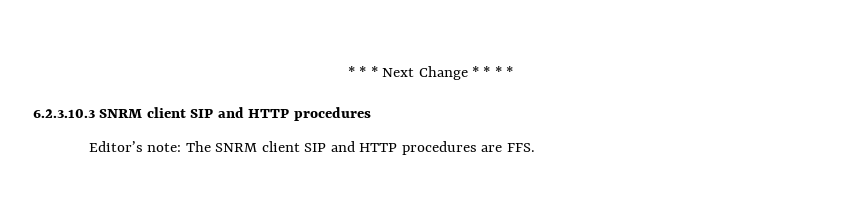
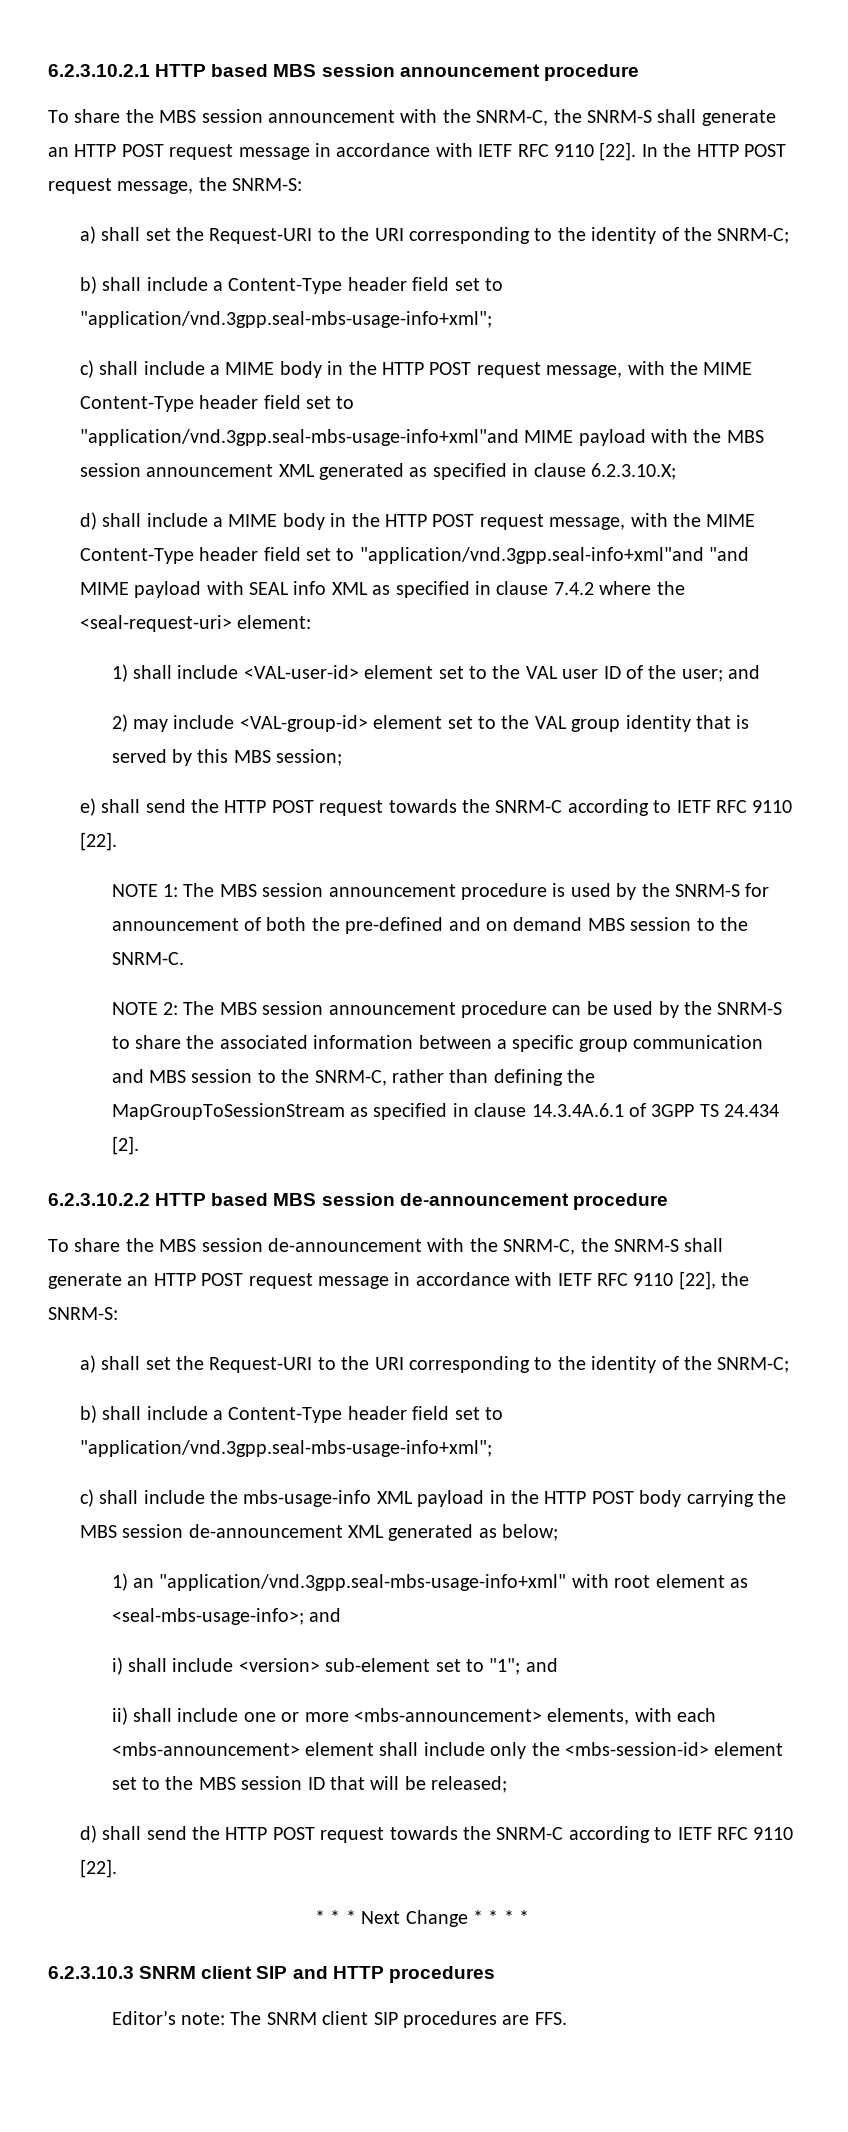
+ 6.2.3.10.2.1 HTTP based MBS session announcement procedure
+ To share the MBS session announcement with the SNRM-C, the SNRM-S shall generate an HTTP POST request message in accordance with IETF RFC 9110 [22]. In the HTTP POST request message, the SNRM-S:
+ a) shall set the Request-URI to the URI corresponding to the identity of the SNRM-C;
+ b) shall include a Content-Type header field set to "application/vnd.3gpp.seal-mbs-usage-info+xml";
+ c) shall include a MIME body in the HTTP POST request message, with the MIME Content-Type header field set to "application/vnd.3gpp.seal-mbs-usage-info+xml"and MIME payload with the MBS session announcement XML generated as specified in clause 6.2.3.10.X;
+ d) shall include a MIME body in the HTTP POST request message, with the MIME Content-Type header field set to "application/vnd.3gpp.seal-info+xml"and "and MIME payload with SEAL info XML as specified in clause 7.4.2 where the <seal-request-uri> element:
+ 1) shall include <VAL-user-id> element set to the VAL user ID of the user; and
+ 2) may include <VAL-group-id> element set to the VAL group identity that is served by this MBS session;
+ e) shall send the HTTP POST request towards the SNRM-C according to IETF RFC 9110 [22].
+ NOTE 1: The MBS session announcement procedure is used by the SNRM-S for announcement of both the pre-defined and on demand MBS session to the SNRM-C.
+ NOTE 2: The MBS session announcement procedure can be used by the SNRM-S to share the associated information between a specific group communication and MBS session to the SNRM-C, rather than defining the MapGroupToSessionStream as specified in clause 14.3.4A.6.1 of 3GPP TS 24.434 [2].
+ 6.2.3.10.2.2 HTTP based MBS session de-announcement procedure
+ To share the MBS session de-announcement with the SNRM-C, the SNRM-S shall generate an HTTP POST request message in accordance with IETF RFC 9110 [22], the SNRM-S:
+ a) shall set the Request-URI to the URI corresponding to the identity of the SNRM-C;
+ b) shall include a Content-Type header field set to "application/vnd.3gpp.seal-mbs-usage-info+xml";
+ c) shall include the mbs-usage-info XML payload in the HTTP POST body carrying the MBS session de-announcement XML generated as below;
+ 1) an "application/vnd.3gpp.seal-mbs-usage-info+xml" with root element as <seal-mbs-usage-info>; and
+ i) shall include <version> sub-element set to "1"; and
+ ii) shall include one or more <mbs-announcement> elements, with each <mbs-announcement> element shall include only the <mbs-session-id> element set to the MBS session ID that will be released;
+ d) shall send the HTTP POST request towards the SNRM-C according to IETF RFC 9110 [22].
- Editor’s note: The SNRM client SIP and HTTP procedures are FFS.
+ Editor’s note: The SNRM client SIP procedures are FFS.

